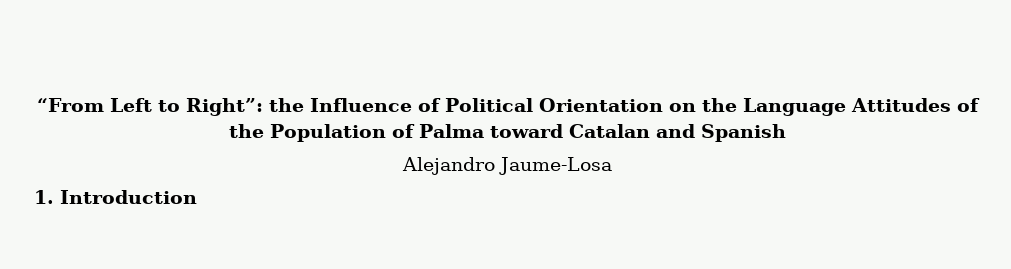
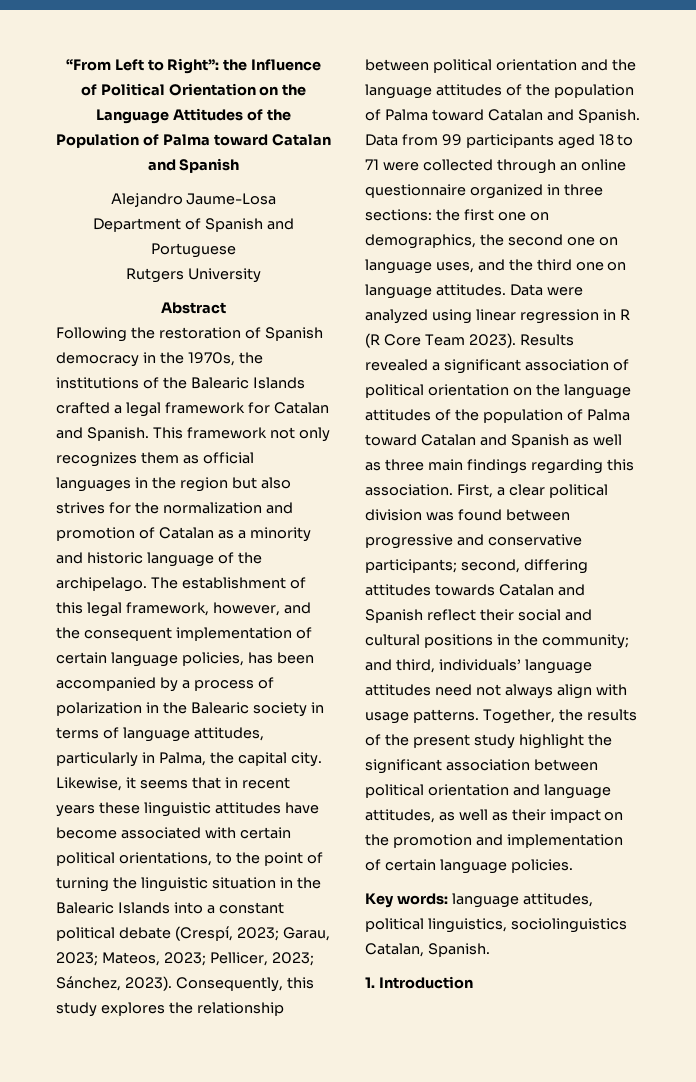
+ Department of Spanish and Portuguese
+ Rutgers University
+ Abstract
+ Following the restoration of Spanish democracy in the 1970s, the institutions of the Balearic Islands crafted a legal framework for Catalan and Spanish. This framework not only recognizes them as official languages in the region but also strives for the normalization and promotion of Catalan as a minority and historic language of the archipelago. The establishment of this legal framework, however, and the consequent implementation of certain language policies, has been accompanied by a process of polarization in the Balearic society in terms of language attitudes, particularly in Palma, the capital city. Likewise, it seems that in recent years these linguistic attitudes have become associated with certain political orientations, to the point of turning the linguistic situation in the Balearic Islands into a constant political debate (Crespí, 2023; Garau, 2023; Mateos, 2023; Pellicer, 2023; Sánchez, 2023). Consequently, this study explores the relationship between political orientation and the language attitudes of the population of Palma toward Catalan and Spanish. Data from 99 participants aged 18 to 71 were collected through an online questionnaire organized in three sections: the first one on demographics, the second one on language uses, and the third one on language attitudes. Data were analyzed using linear regression in R (R Core Team 2023). Results revealed a significant association of political orientation on the language attitudes of the population of Palma toward Catalan and Spanish as well as three main findings regarding this association. First, a clear political division was found between progressive and conservative participants; second, differing attitudes towards Catalan and Spanish reflect their social and cultural positions in the community; and third, individuals’ language attitudes need not always align with usage patterns. Together, the results of the present study highlight the significant association between political orientation and language attitudes, as well as their impact on the promotion and implementation of certain language policies.
+ Key words: language attitudes, political linguistics, sociolinguistics Catalan, Spanish.

